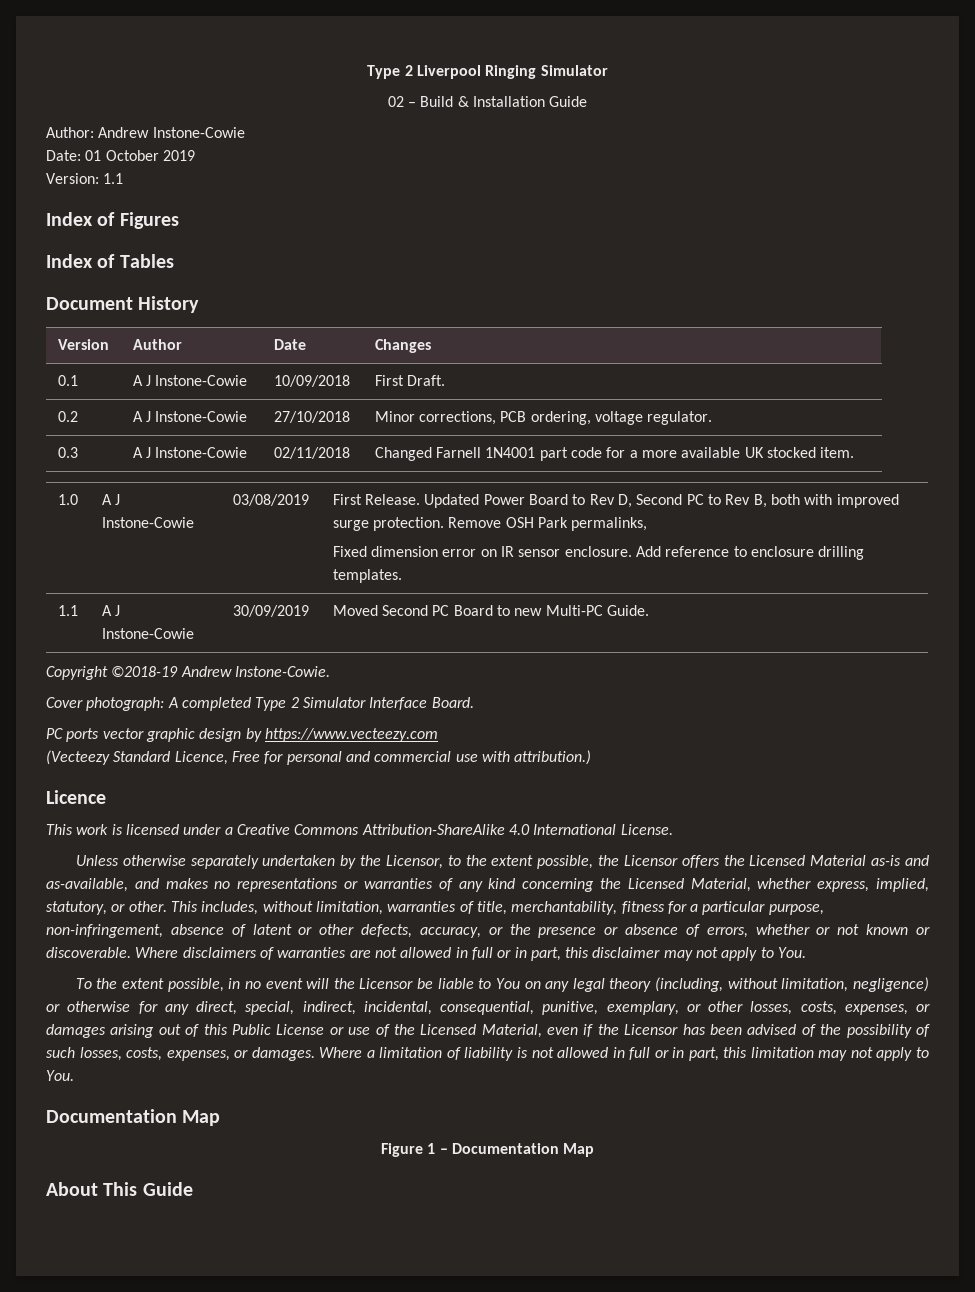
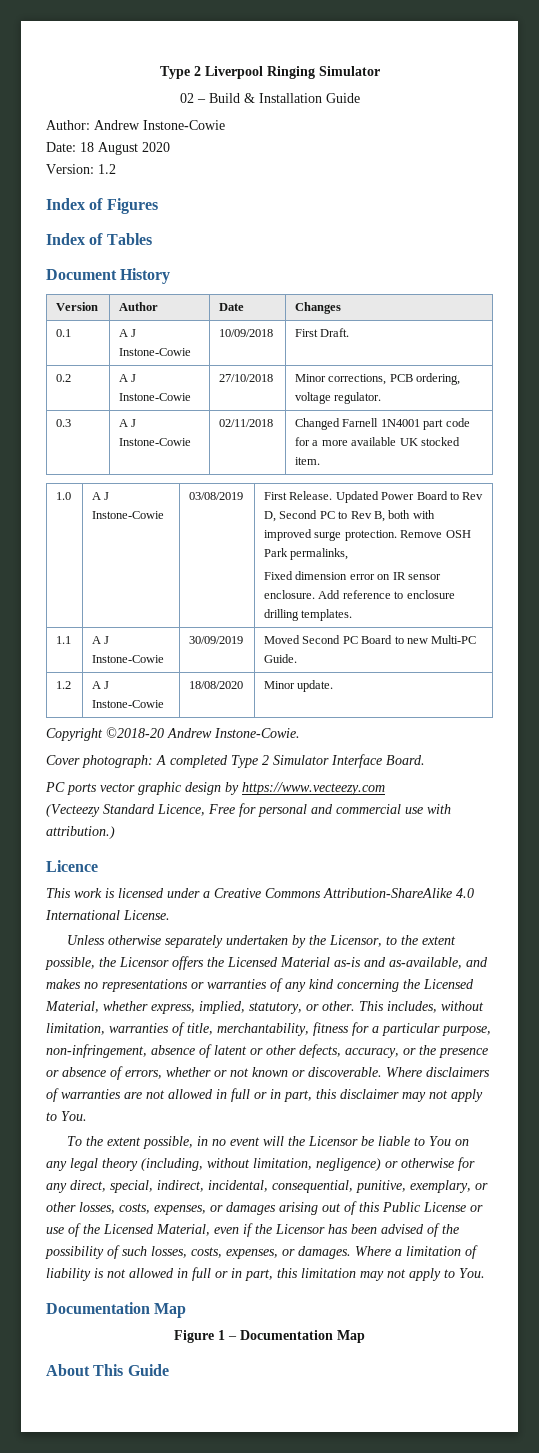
- Date: 01 October 2019
+ Date: 18 August 2020
- Version: 1.1
+ Version: 1.2
+ 1.2 | A J Instone-Cowie | 18/08/2020 | Minor update.
- Copyright ©2018-19 Andrew Instone-Cowie.
+ Copyright ©2018-20 Andrew Instone-Cowie.

